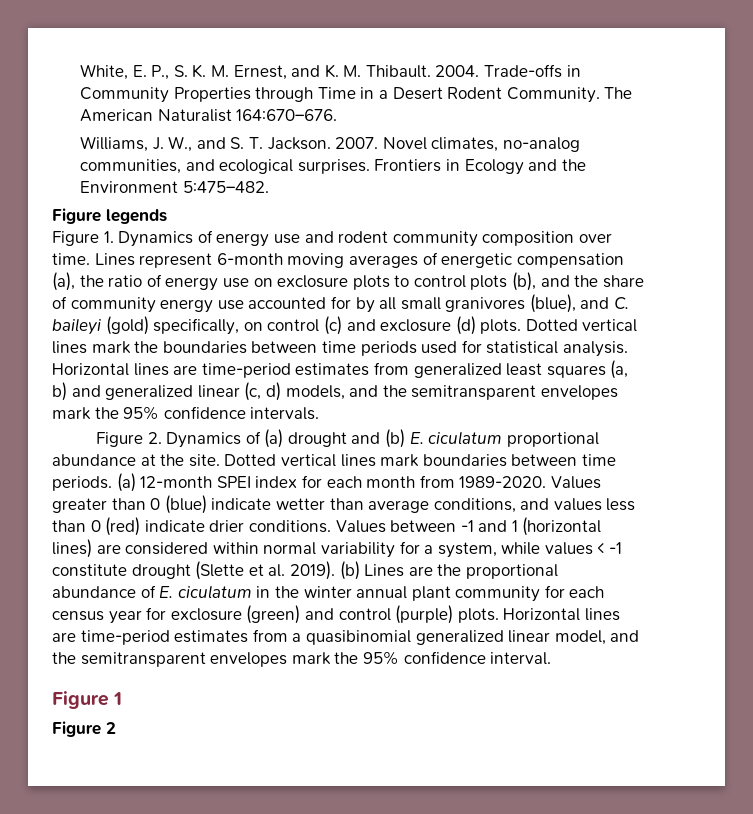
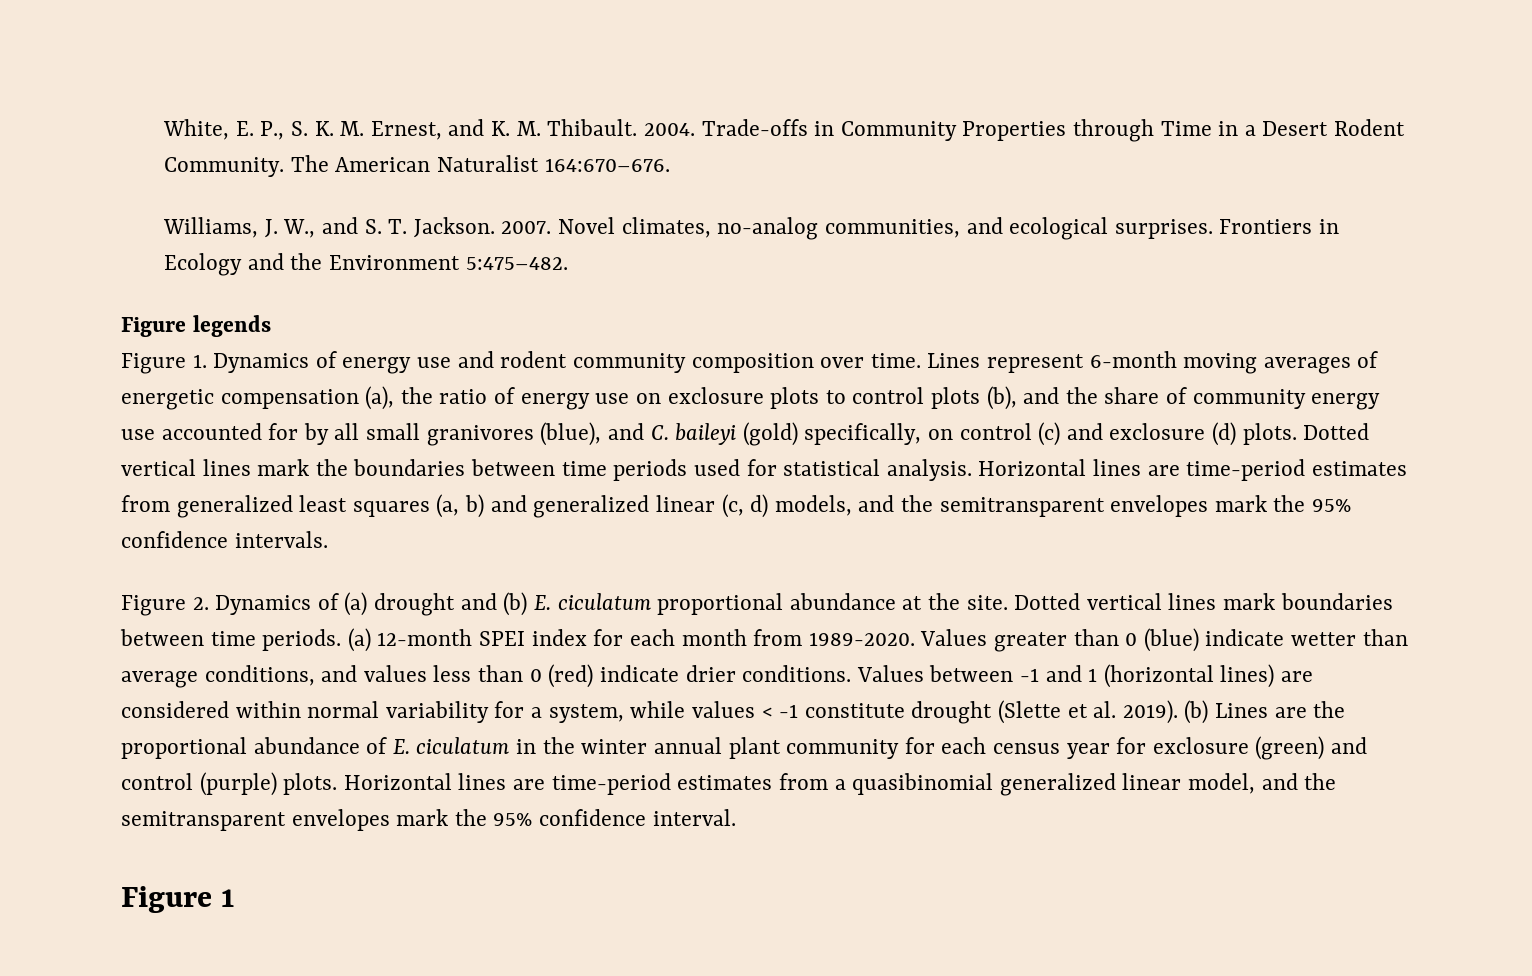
- Figure 2

